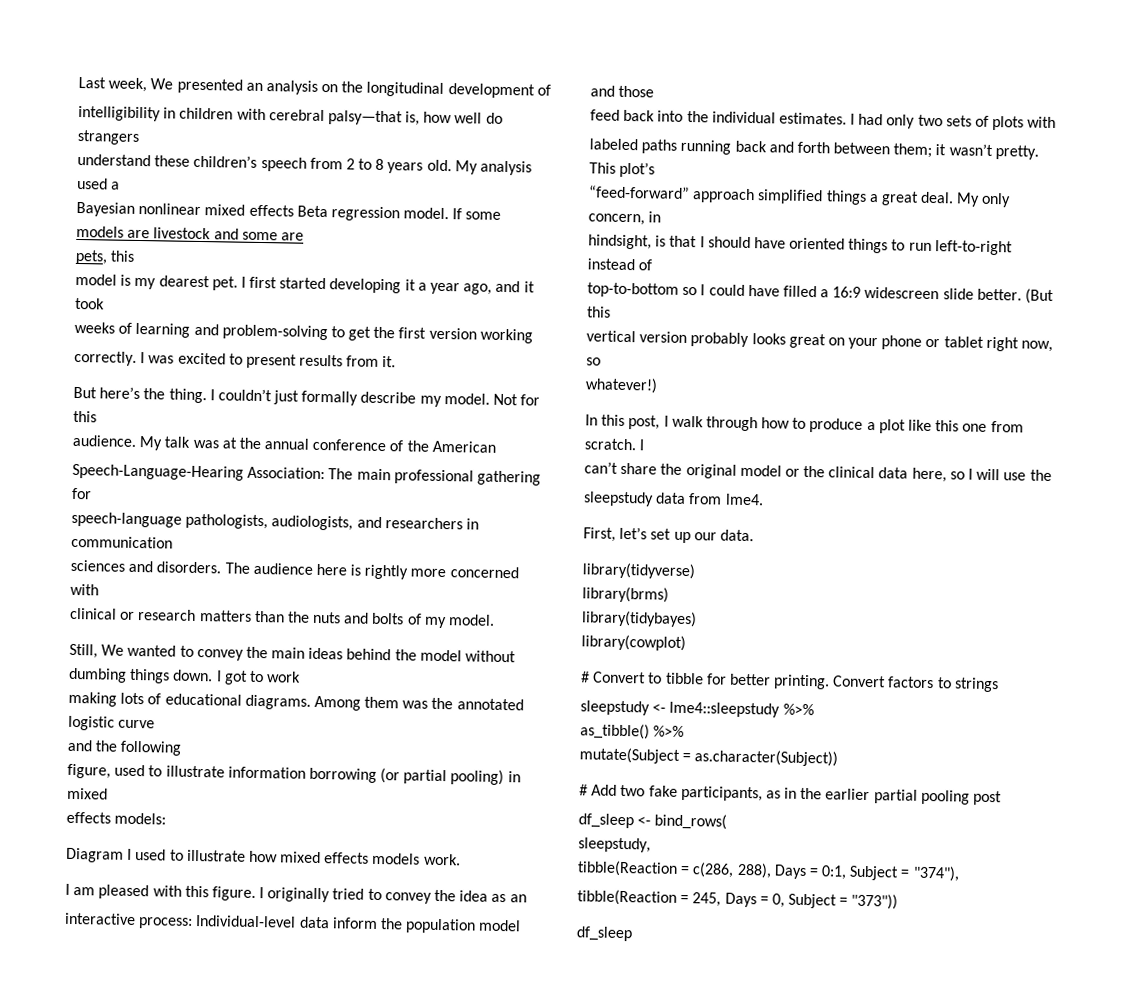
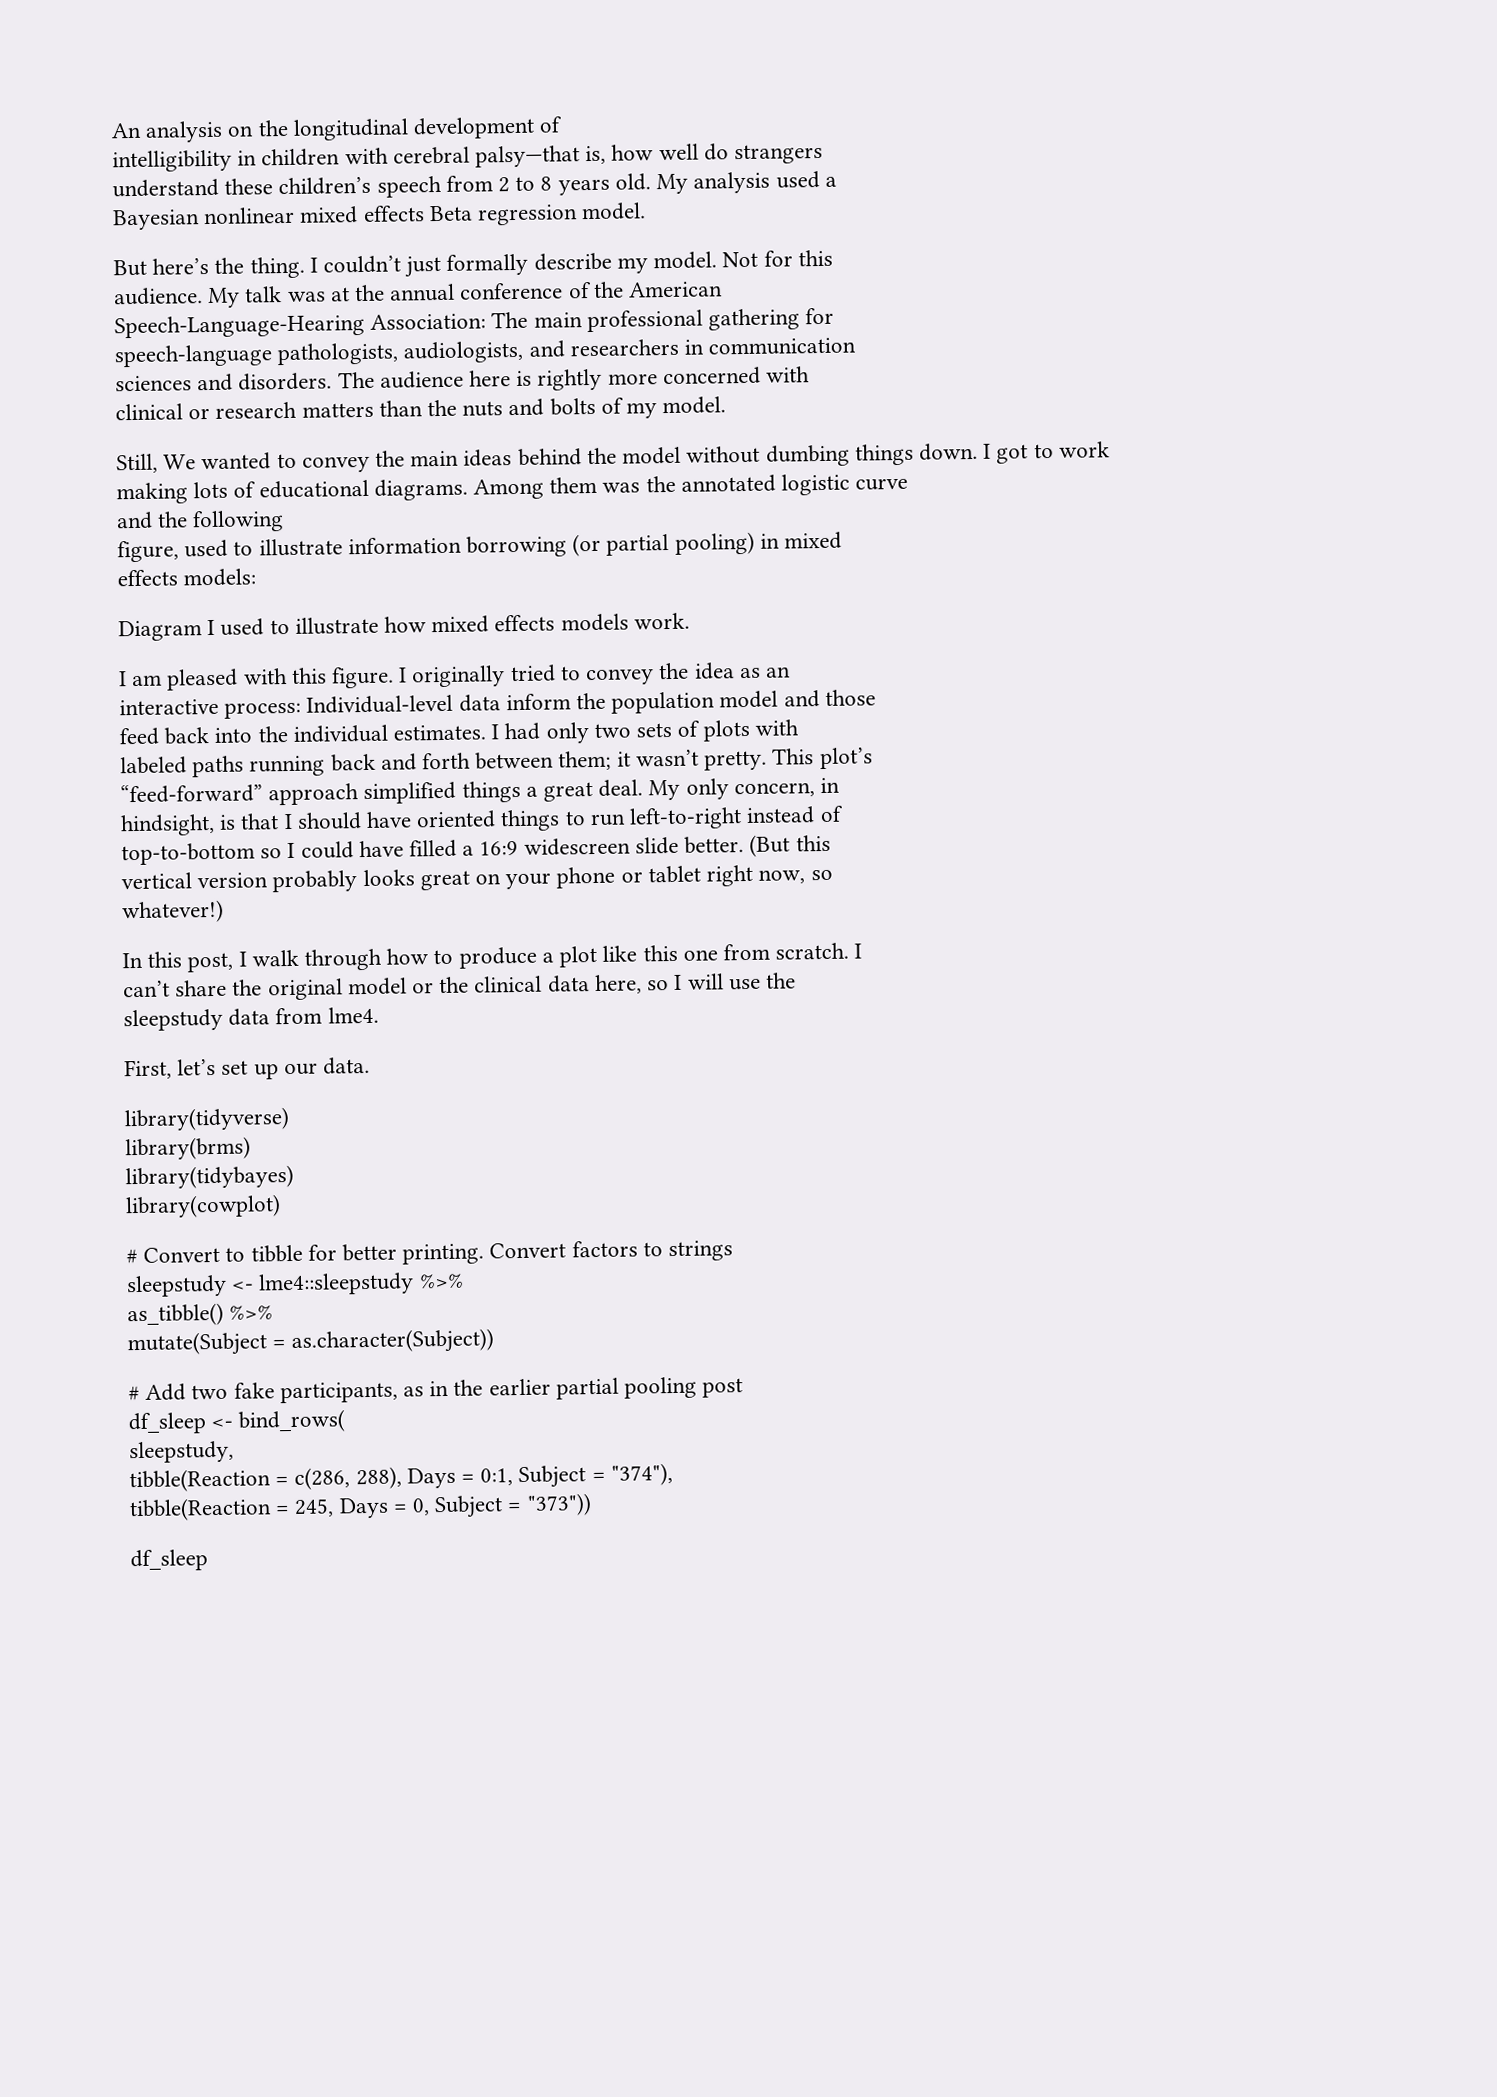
- Last week, We presented an analysis on the longitudinal development of
+ An analysis on the longitudinal development of
- If some models are livestock and some are
- pets, this
- model is my dearest pet. I first started developing it a year ago, and it took
- weeks of learning and problem-solving to get the first version working
- correctly. I was excited to present results from it.

